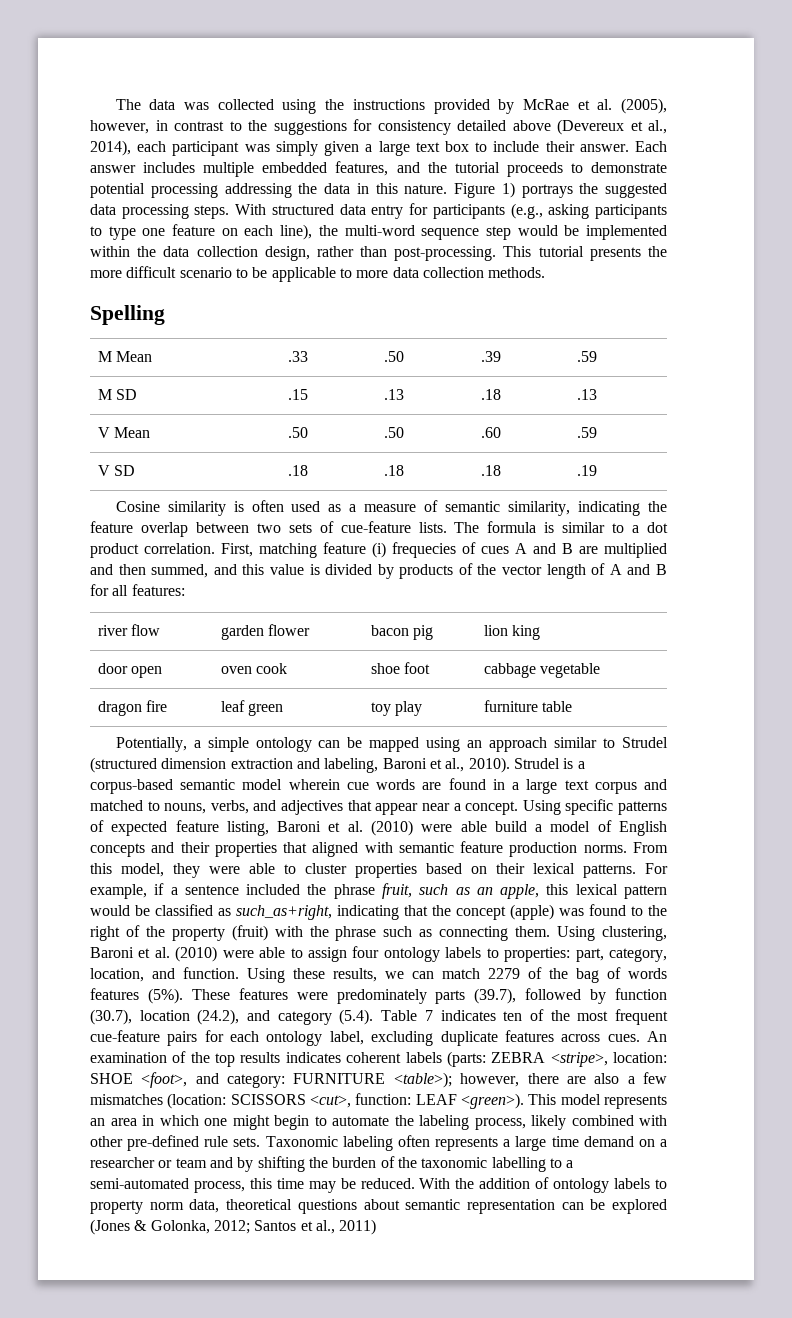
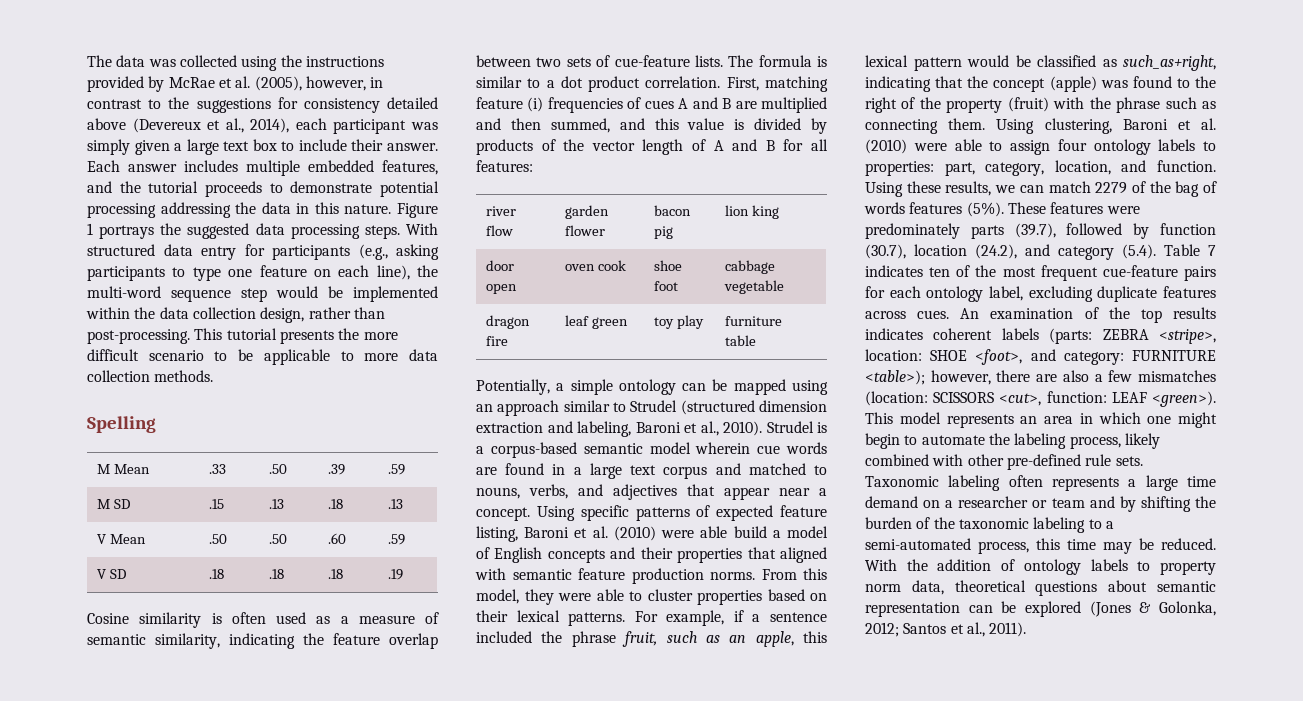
- Figure 1) portrays the suggested data processing steps.
+ Figure 1 portrays the suggested data processing steps.
- First, matching feature (i) frequecies of cues A and B are multiplied and then summed, and this value is divided by products of the vector length of A and B for all features:
+ First, matching feature (i) frequencies of cues A and B are multiplied and then summed, and this value is divided by products of the vector length of A and B for all features:
- Taxonomic labeling often represents a large time demand on a researcher or team and by shifting the burden of the taxonomic labelling to a semi-automated process, this time may be reduced.
+ Taxonomic labeling often represents a large time demand on a researcher or team and by shifting the burden of the taxonomic labeling to a semi-automated process, this time may be reduced.
- With the addition of ontology labels to property norm data, theoretical questions about semantic representation can be explored (Jones & Golonka, 2012; Santos et al., 2011)
+ With the addition of ontology labels to property norm data, theoretical questions about semantic representation can be explored (Jones & Golonka, 2012; Santos et al., 2011).

